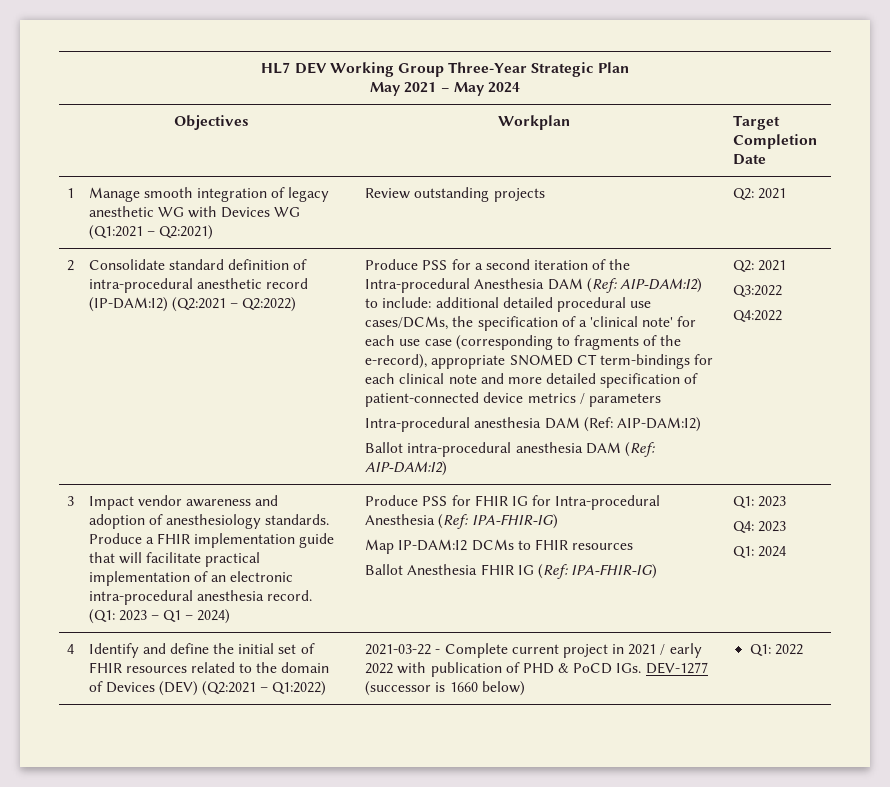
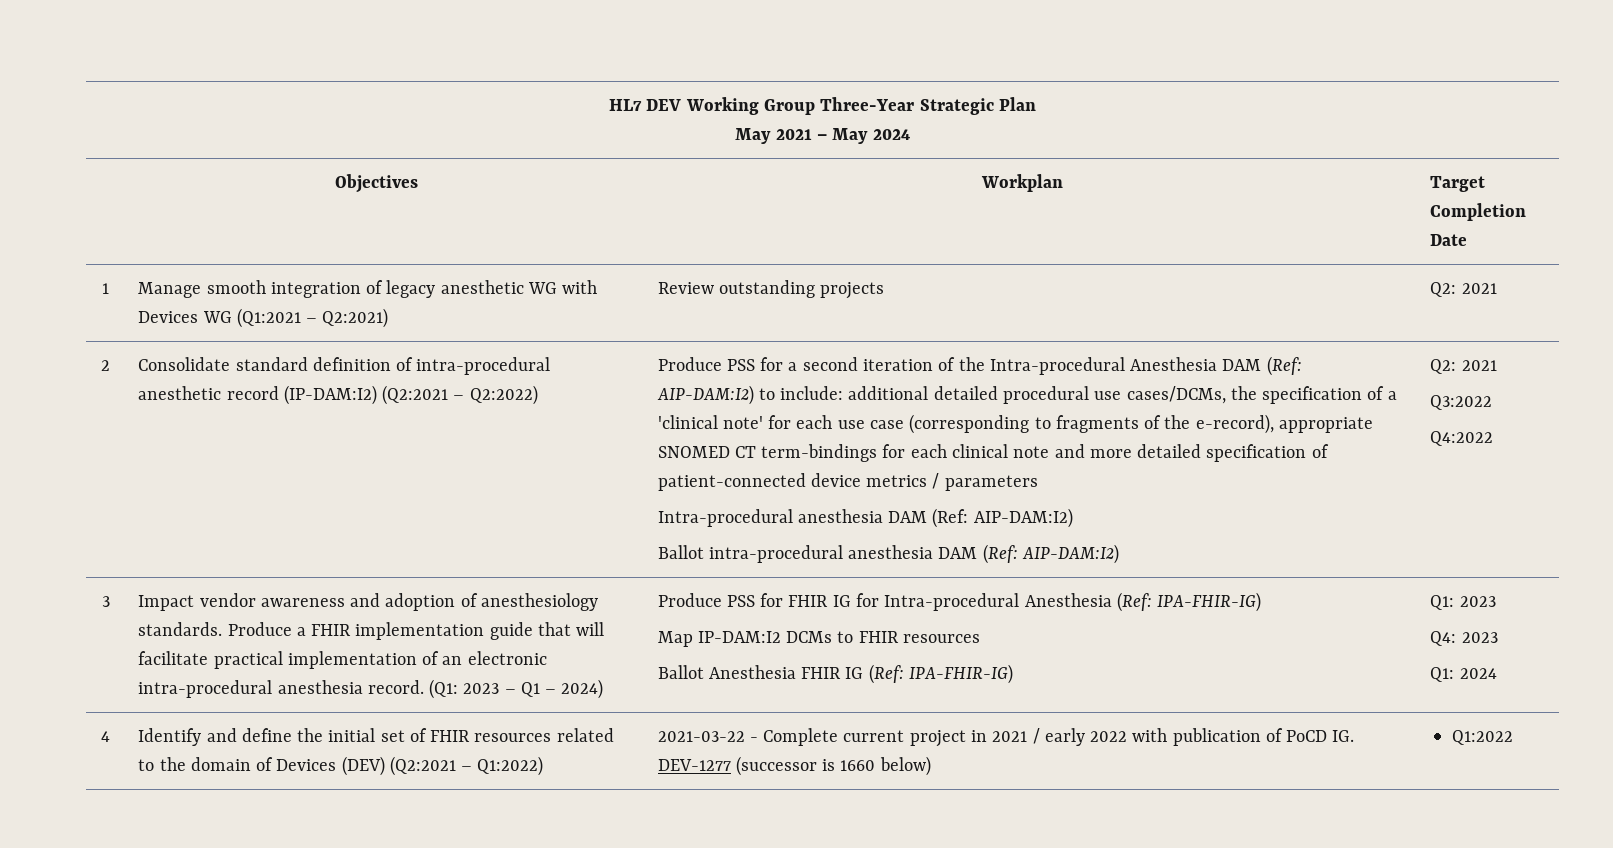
- 2021-03-22 - Complete current project in 2021 / early 2022 with publication of PHD & PoCD IGs. DEV-1277 (successor is 1660 below)
+ 2021-03-22 - Complete current project in 2021 / early 2022 with publication of PoCD IG. DEV-1277 (successor is 1660 below)
- Q1: 2022
+ Q1:2022

